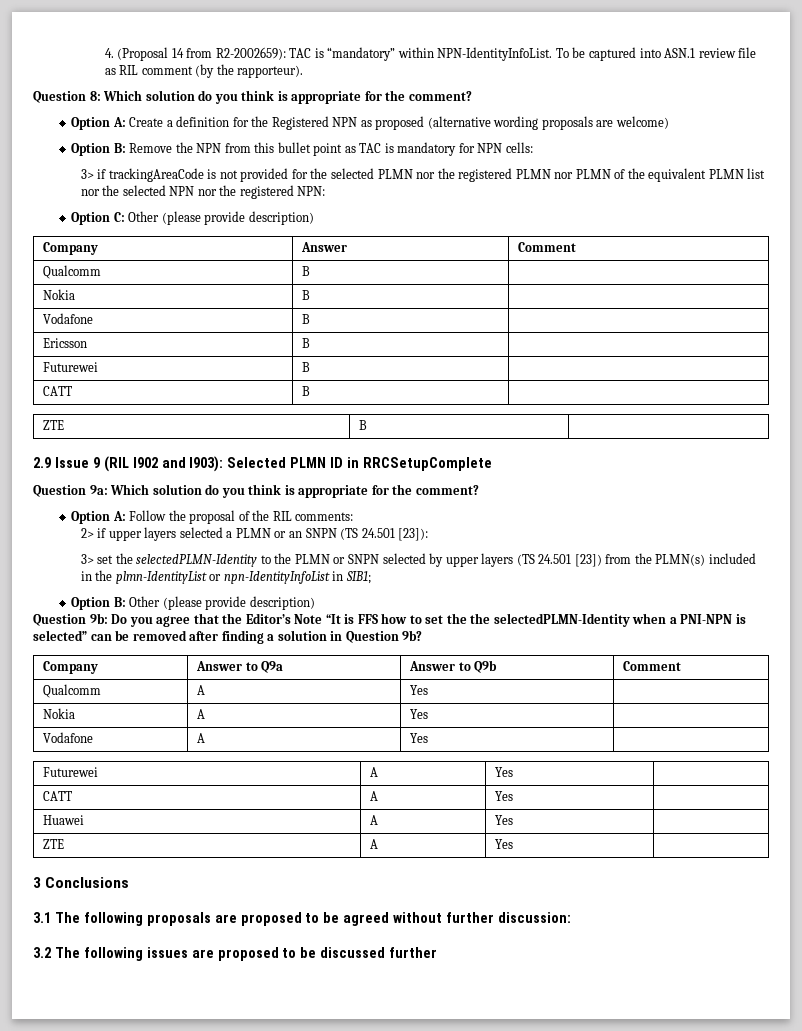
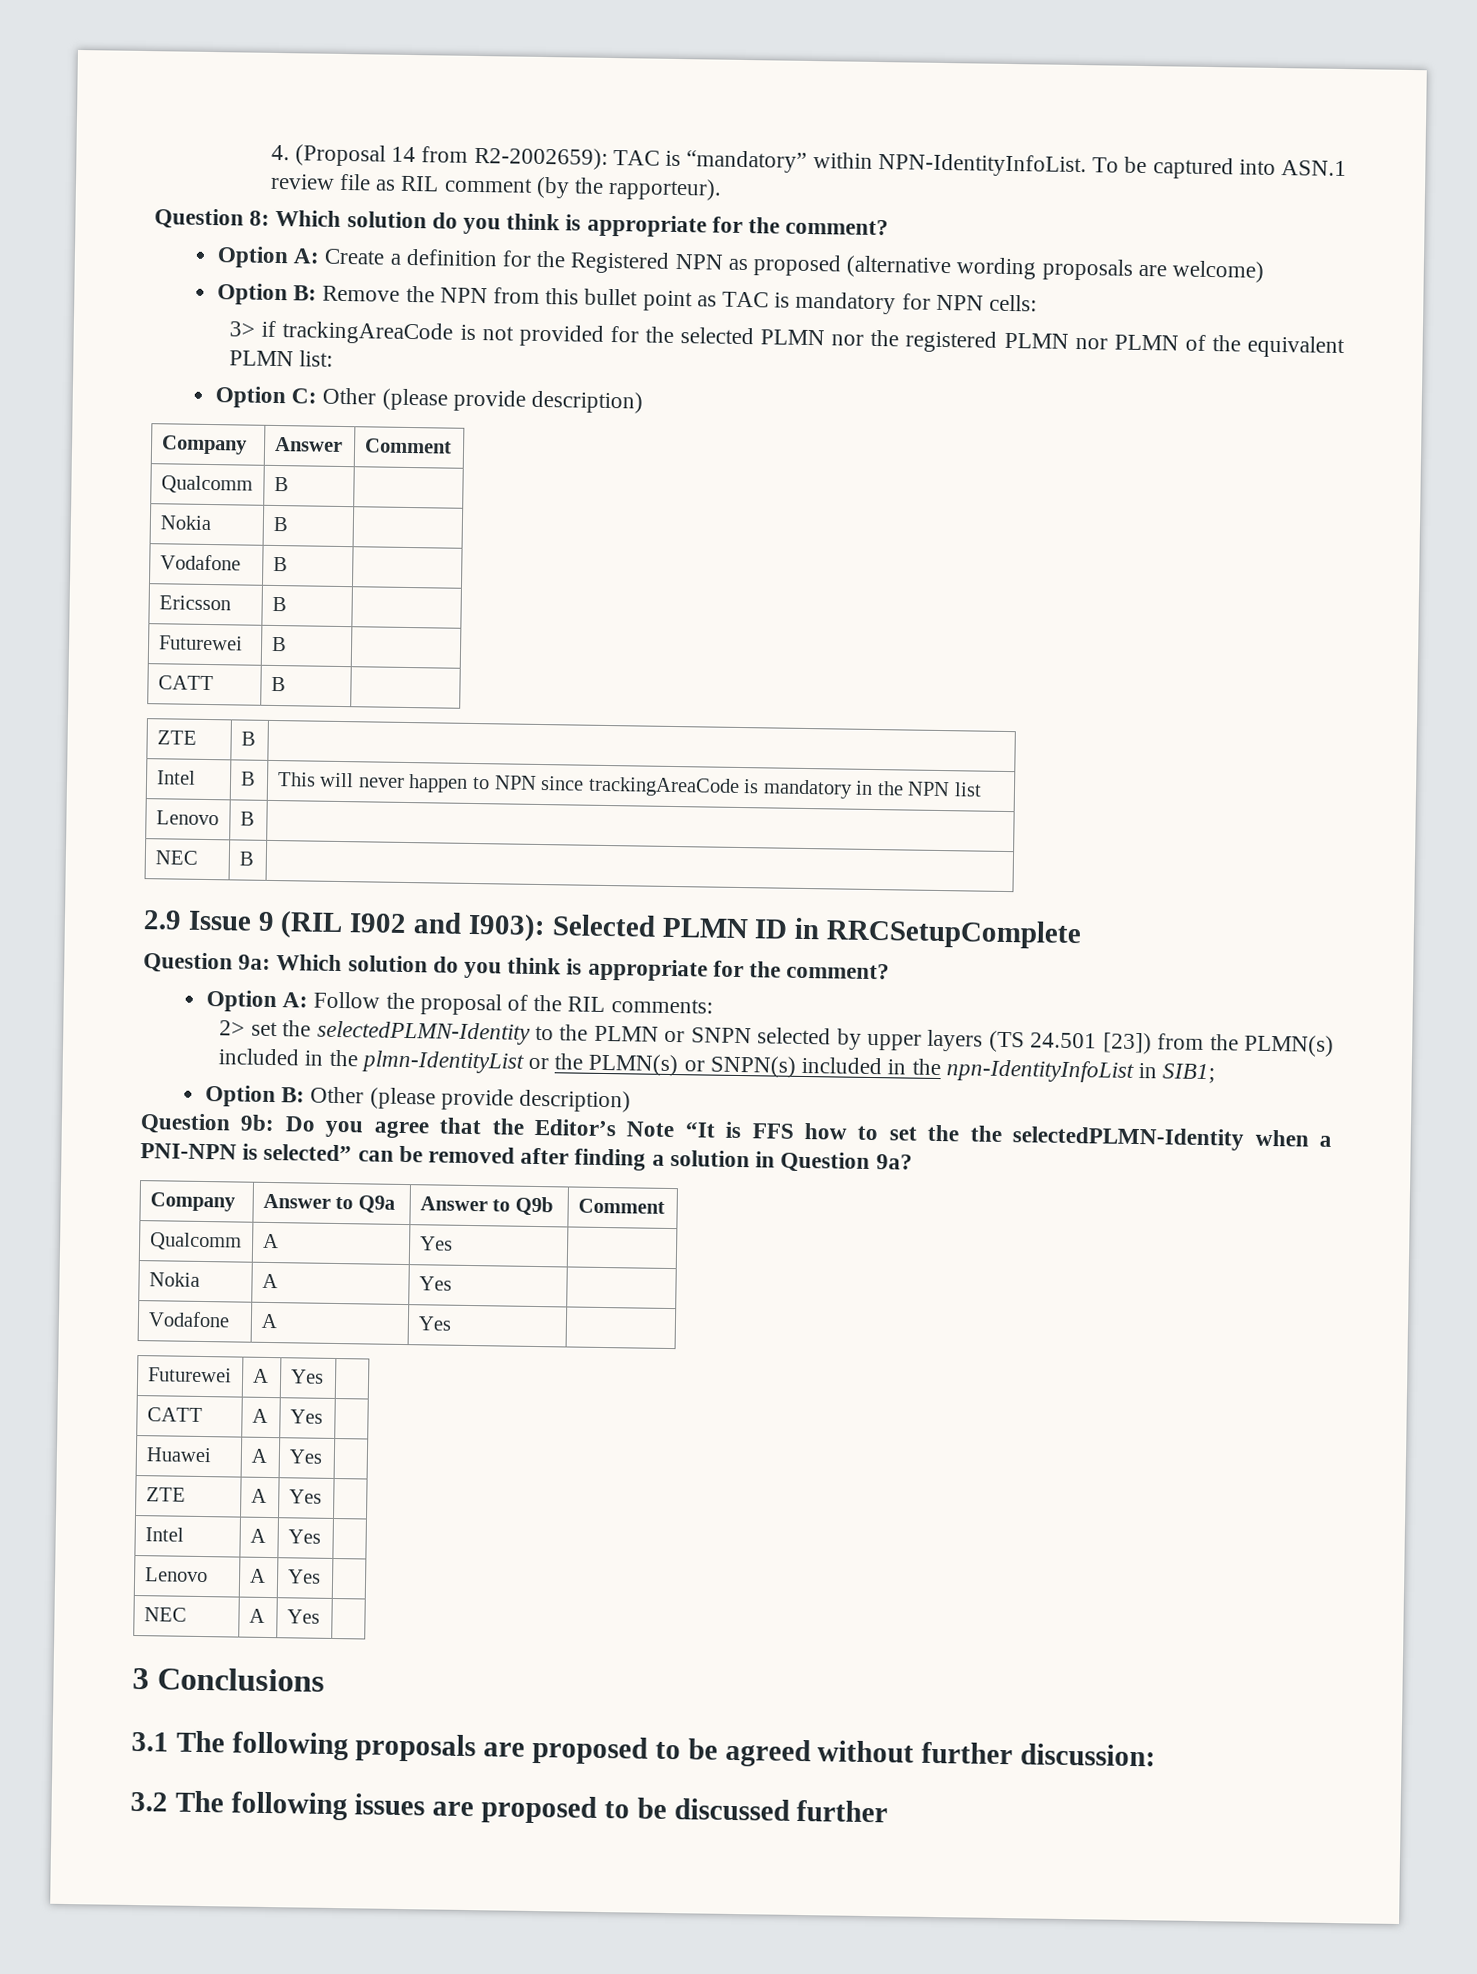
- 3> if trackingAreaCode is not provided for the selected PLMN nor the registered PLMN nor PLMN of the equivalent PLMN list nor the selected NPN nor the registered NPN:
+ 3> if trackingAreaCode is not provided for the selected PLMN nor the registered PLMN nor PLMN of the equivalent PLMN list:
+ Intel | B | This will never happen to NPN since trackingAreaCode is mandatory in the NPN list
+ Lenovo | B |
+ NEC | B |
- 2> if upper layers selected a PLMN or an SNPN (TS 24.501 [23]):
- 3> set the selectedPLMN-Identity to the PLMN or SNPN selected by upper layers (TS 24.501 [23]) from the PLMN(s) included in the plmn-IdentityList or npn-IdentityInfoList in SIB1;
+ 2> set the selectedPLMN-Identity to the PLMN or SNPN selected by upper layers (TS 24.501 [23]) from the PLMN(s) included in the plmn-IdentityList or the PLMN(s) or SNPN(s) included in the npn-IdentityInfoList in SIB1;
- Question 9b: Do you agree that the Editor’s Note “It is FFS how to set the the selectedPLMN-Identity when a PNI-NPN is selected” can be removed after finding a solution in Question 9b?
+ Question 9b: Do you agree that the Editor’s Note “It is FFS how to set the the selectedPLMN-Identity when a PNI-NPN is selected” can be removed after finding a solution in Question 9a?
+ Intel | A | Yes |
+ Lenovo | A | Yes |
+ NEC | A | Yes |

